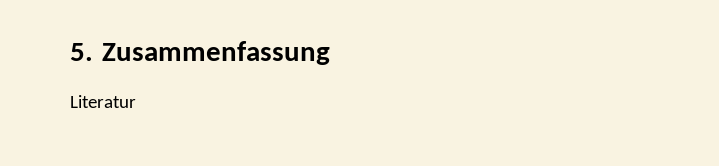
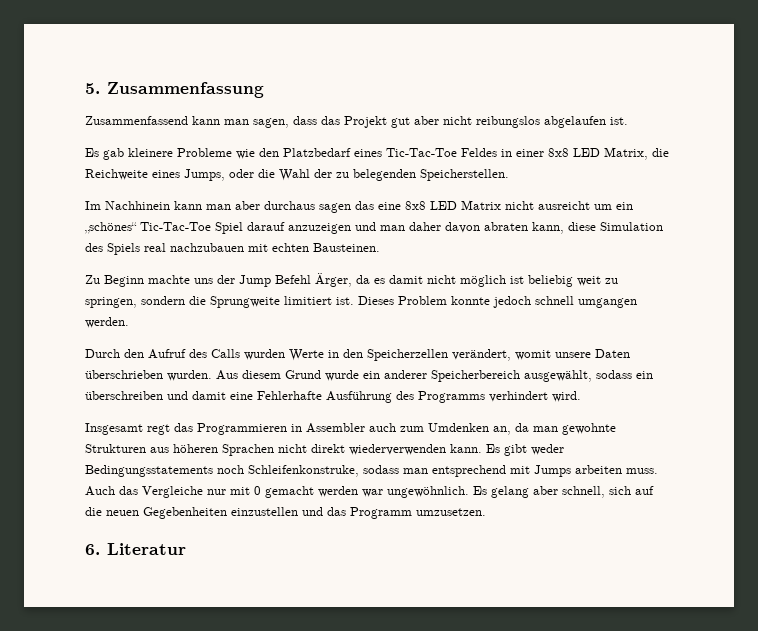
- Literatur
+ Zusammenfassend kann man sagen, dass das Projekt gut aber nicht reibungslos abgelaufen ist.
+ Es gab kleinere Probleme wie den Platzbedarf eines Tic-Tac-Toe Feldes in einer 8x8 LED Matrix, die Reichweite eines Jumps, oder die Wahl der zu belegenden Speicherstellen.
+ Im Nachhinein kann man aber durchaus sagen das eine 8x8 LED Matrix nicht ausreicht um ein „schönes“ Tic-Tac-Toe Spiel darauf anzuzeigen und man daher davon abraten kann, diese Simulation des Spiels real nachzubauen mit echten Bausteinen.
+ Zu Beginn machte uns der Jump Befehl Ärger, da es damit nicht möglich ist beliebig weit zu springen, sondern die Sprungweite limitiert ist. Dieses Problem konnte jedoch schnell umgangen werden.
+ Durch den Aufruf des Calls wurden Werte in den Speicherzellen verändert, womit unsere Daten überschrieben wurden. Aus diesem Grund wurde ein anderer Speicherbereich ausgewählt, sodass ein überschreiben und damit eine Fehlerhafte Ausführung des Programms verhindert wird.
+ Insgesamt regt das Programmieren in Assembler auch zum Umdenken an, da man gewohnte Strukturen aus höheren Sprachen nicht direkt wiederverwenden kann. Es gibt weder Bedingungsstatements noch Schleifenkonstruke, sodass man entsprechend mit Jumps arbeiten muss. Auch das Vergleiche nur mit 0 gemacht werden war ungewöhnlich. Es gelang aber schnell, sich auf die neuen Gegebenheiten einzustellen und das Programm umzusetzen.
+ 6. Literatur

